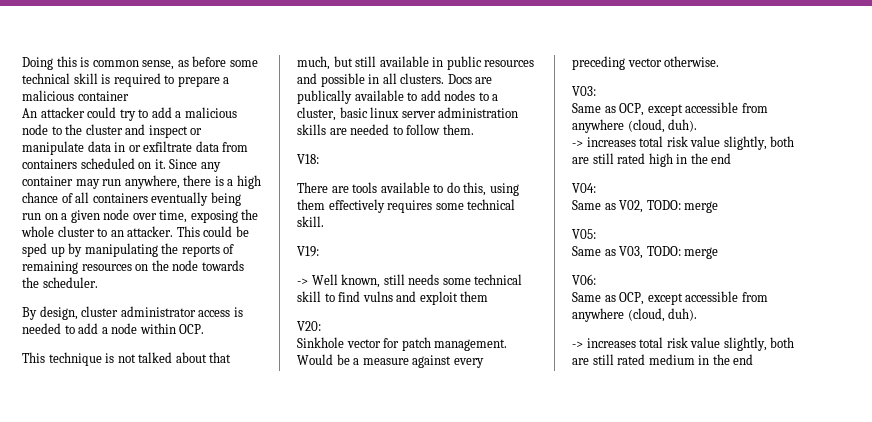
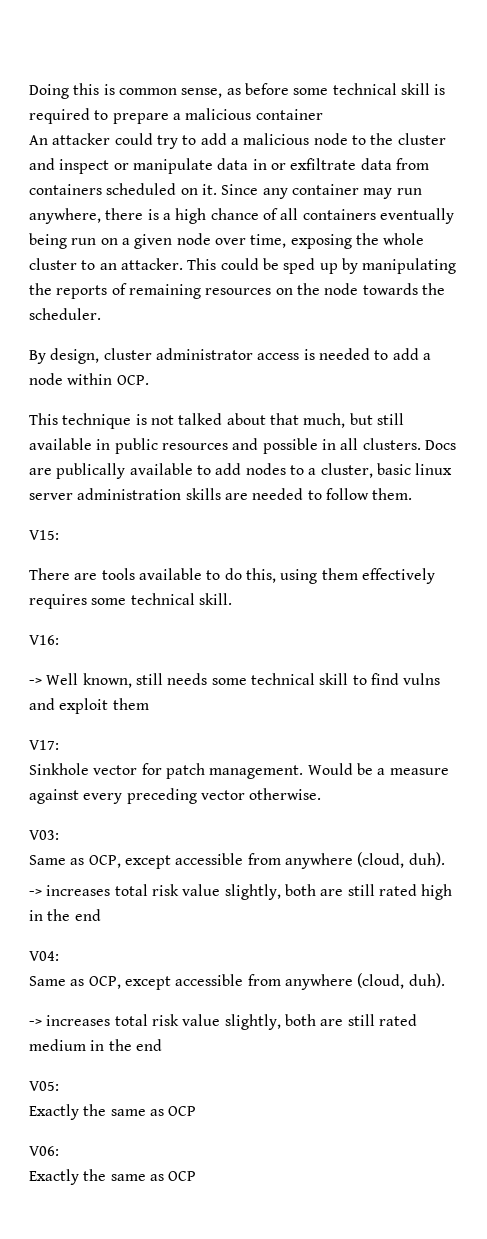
- V18:
+ V15:
- V19:
+ V16:
- V20:
+ V17:
- Same as V02, TODO: merge
- V05:
- Same as V03, TODO: merge
- V06:
+ V05:
+ Exactly the same as OCP
+ V06:
+ Exactly the same as OCP

